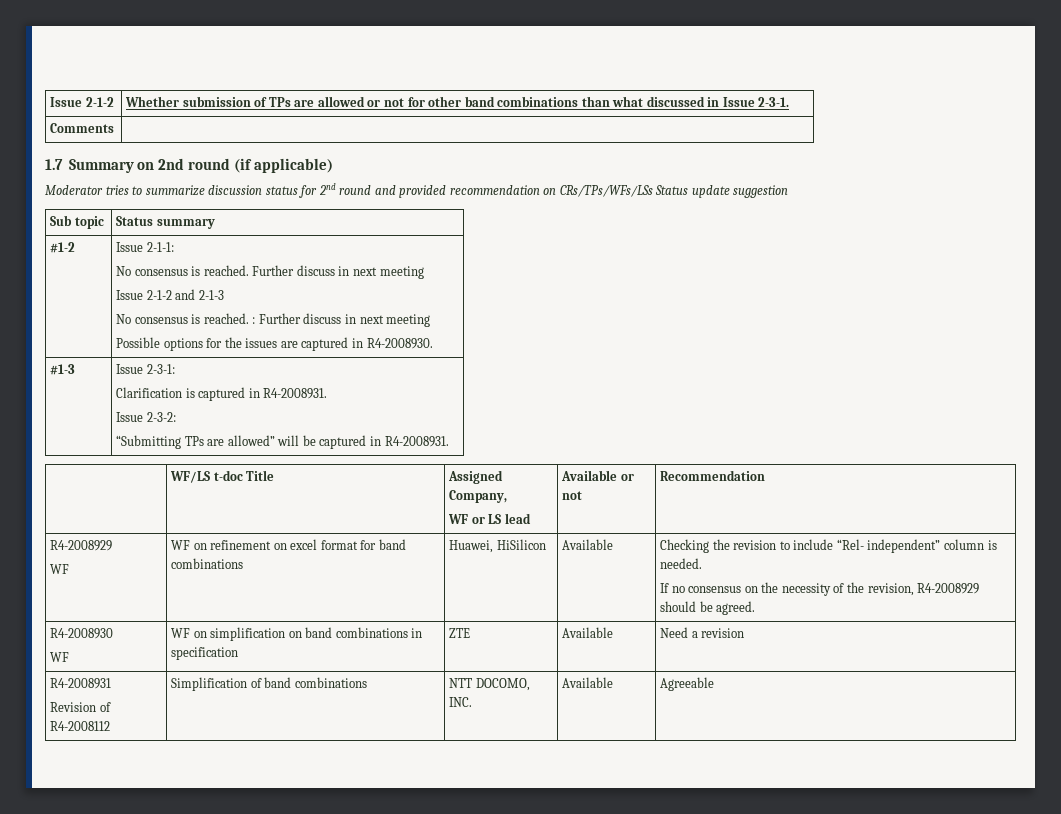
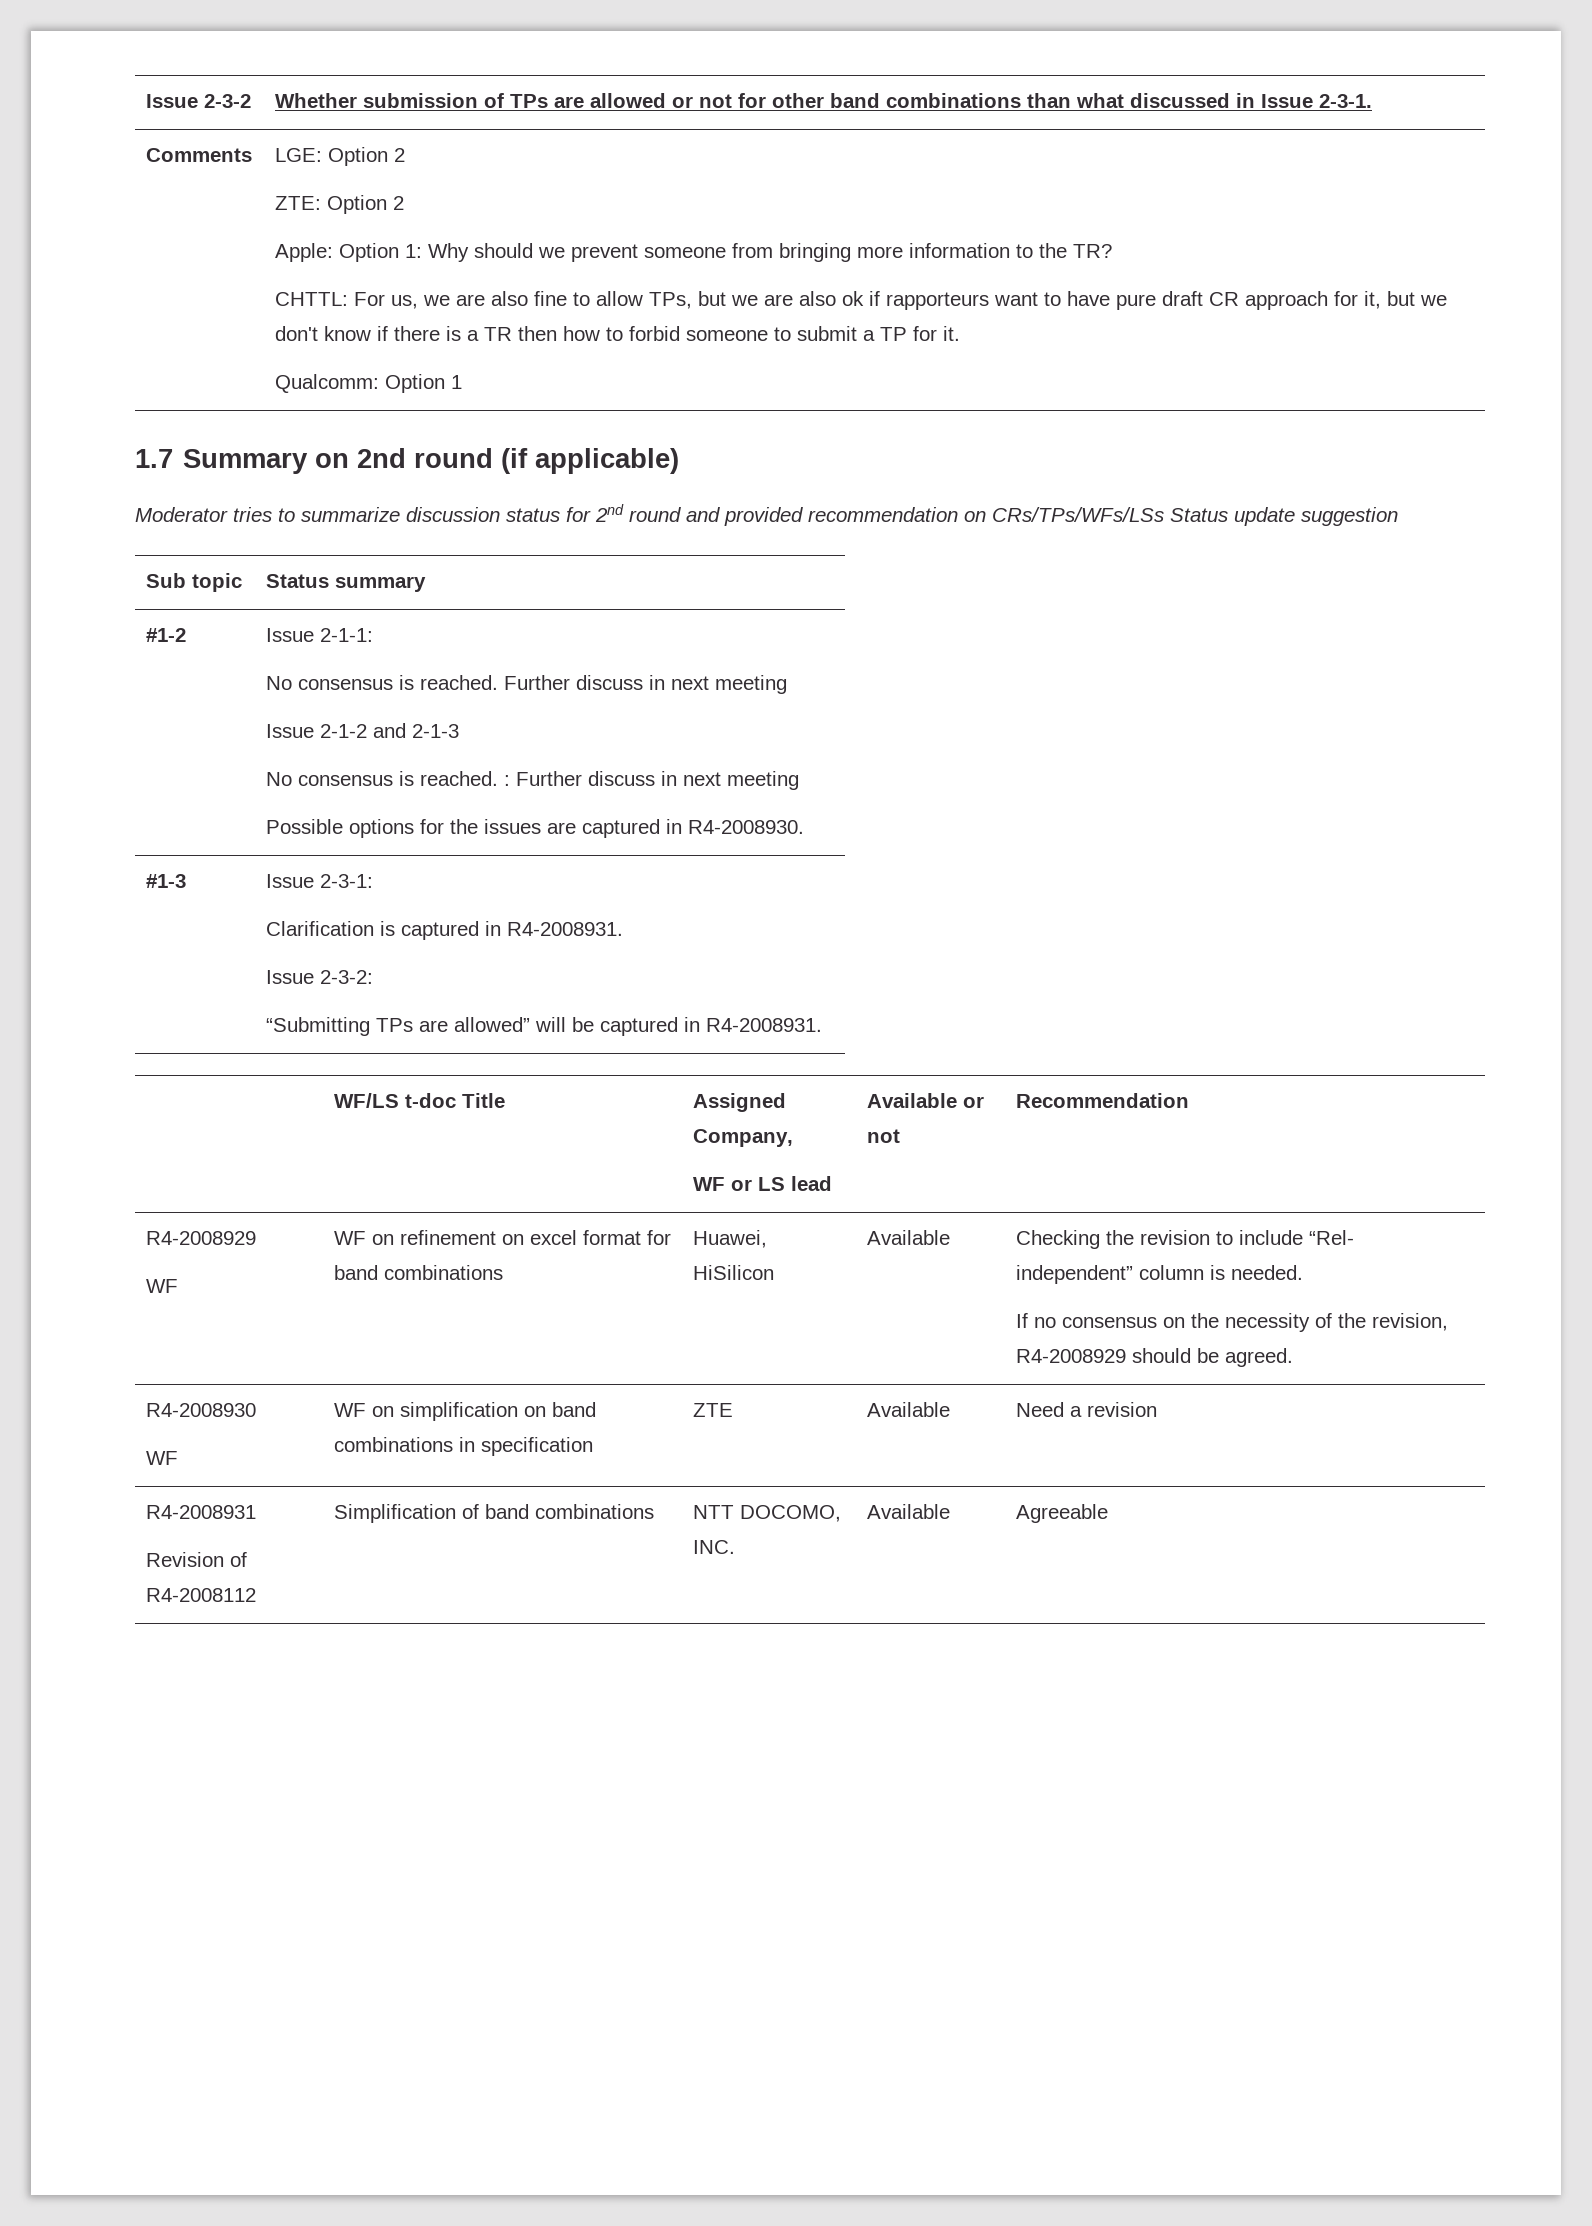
- Issue 2-1-2 | Whether submission of TPs are allowed or not for other band combinations than what discussed in Issue 2-3-1.
+ Issue 2-3-2 | Whether submission of TPs are allowed or not for other band combinations than what discussed in Issue 2-3-1.
+ LGE: Option 2
+ ZTE: Option 2
+ Apple: Option 1: Why should we prevent someone from bringing more information to the TR?
+ CHTTL: For us, we are also fine to allow TPs, but we are also ok if rapporteurs want to have pure draft CR approach for it, but we don't know if there is a TR then how to forbid someone to submit a TP for it.
+ Qualcomm: Option 1

